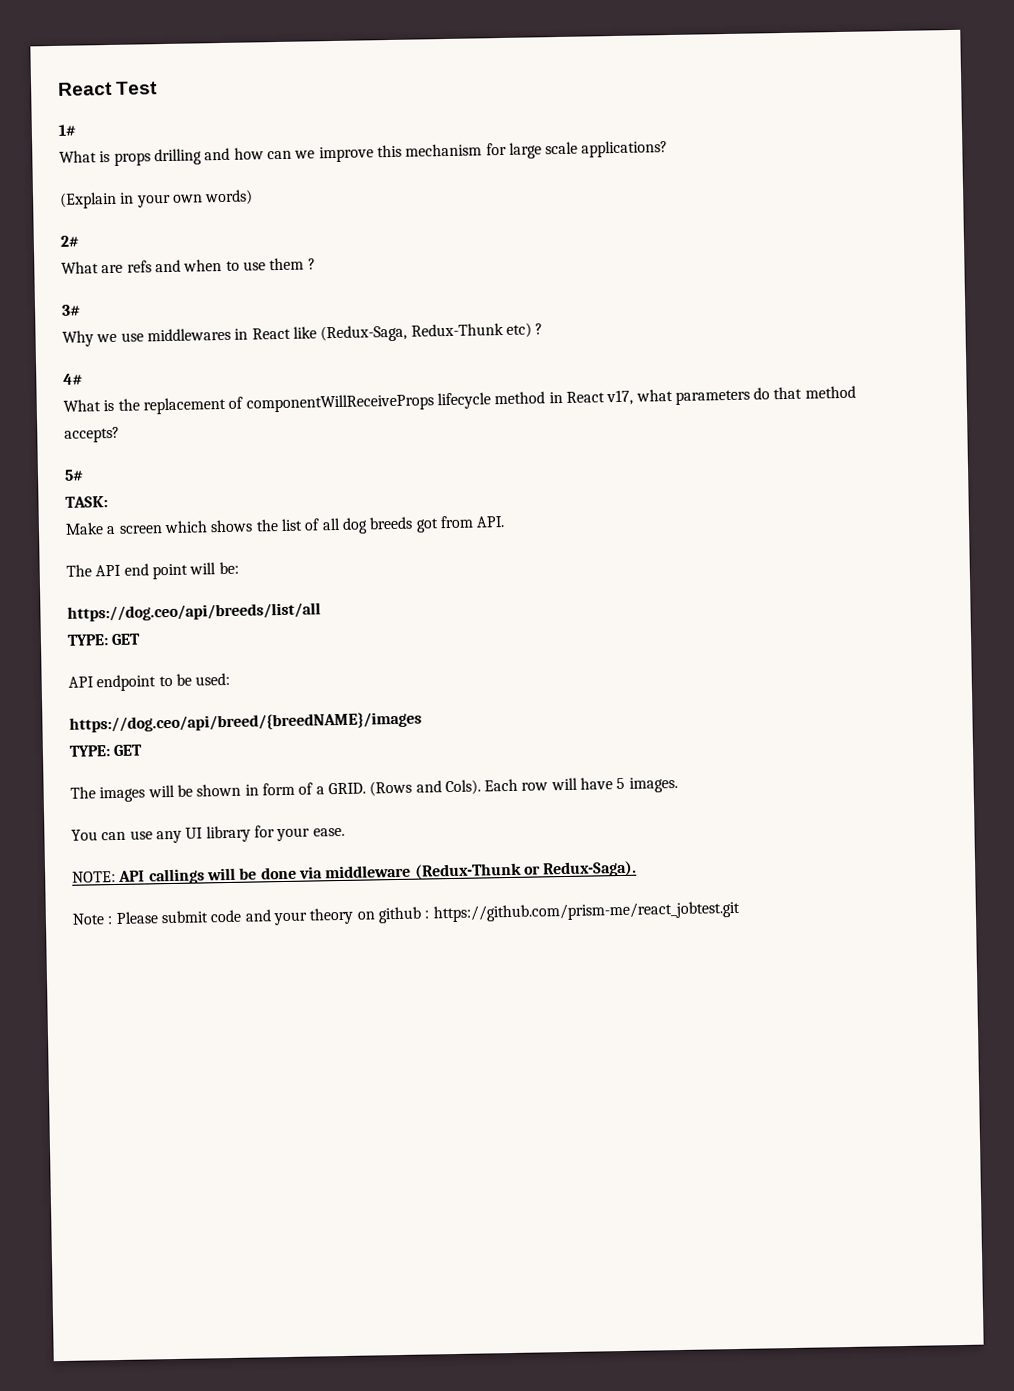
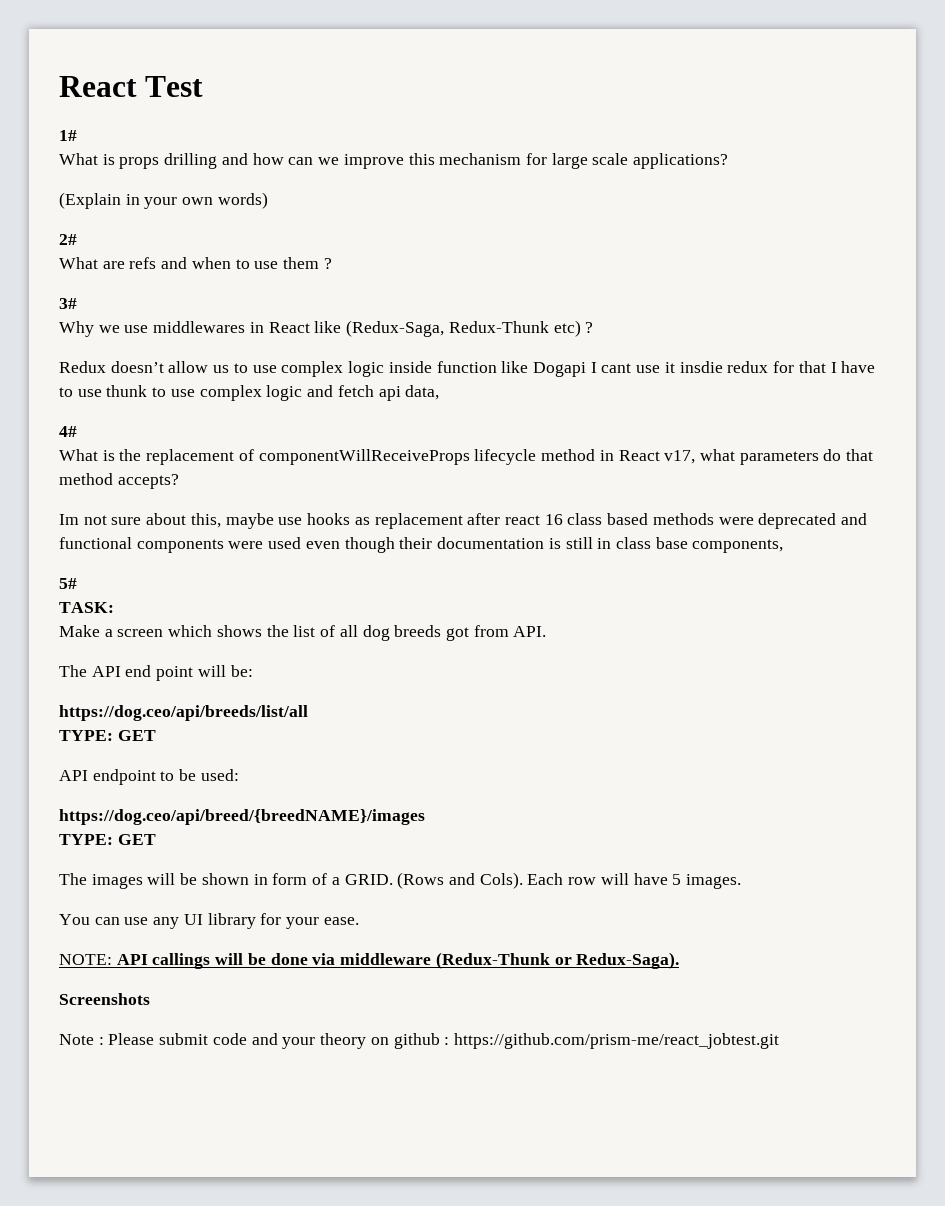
+ Redux doesn’t allow us to use complex logic inside function like Dogapi I cant use it insdie redux for that I have to use thunk to use complex logic and fetch api data,
+ Im not sure about this, maybe use hooks as replacement after react 16 class based methods were deprecated and functional components were used even though their documentation is still in class base components,
+ Screenshots

